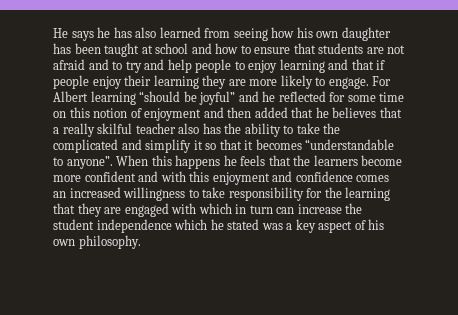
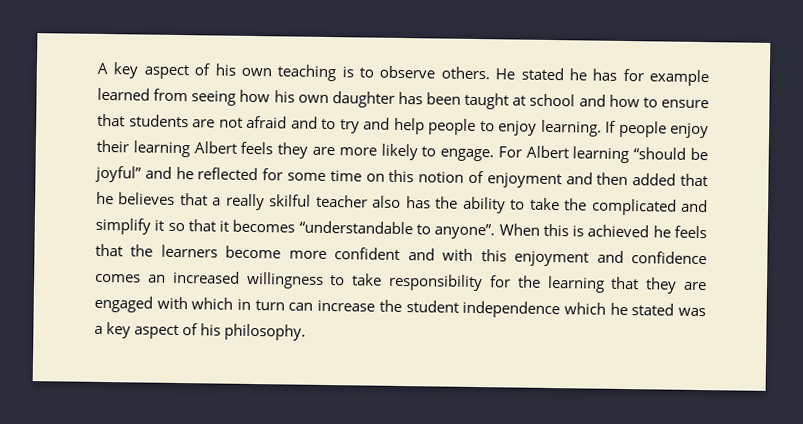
- He says he has also learned from seeing how his own daughter has been taught at school and how to ensure that students are not afraid and to try and help people to enjoy learning and that if people enjoy their learning they are more likely to engage.
+ A key aspect of his own teaching is to observe others. He stated he has for example learned from seeing how his own daughter has been taught at school and how to ensure that students are not afraid and to try and help people to enjoy learning. If people enjoy their learning Albert feels they are more likely to engage.
- When this happens he feels that the learners become more confident and with this enjoyment and confidence comes an increased willingness to take responsibility for the learning that they are engaged with which in turn can increase the student independence which he stated was a key aspect of his own philosophy.
+ When this is achieved he feels that the learners become more confident and with this enjoyment and confidence comes an increased willingness to take responsibility for the learning that they are engaged with which in turn can increase the student independence which he stated was a key aspect of his philosophy.

